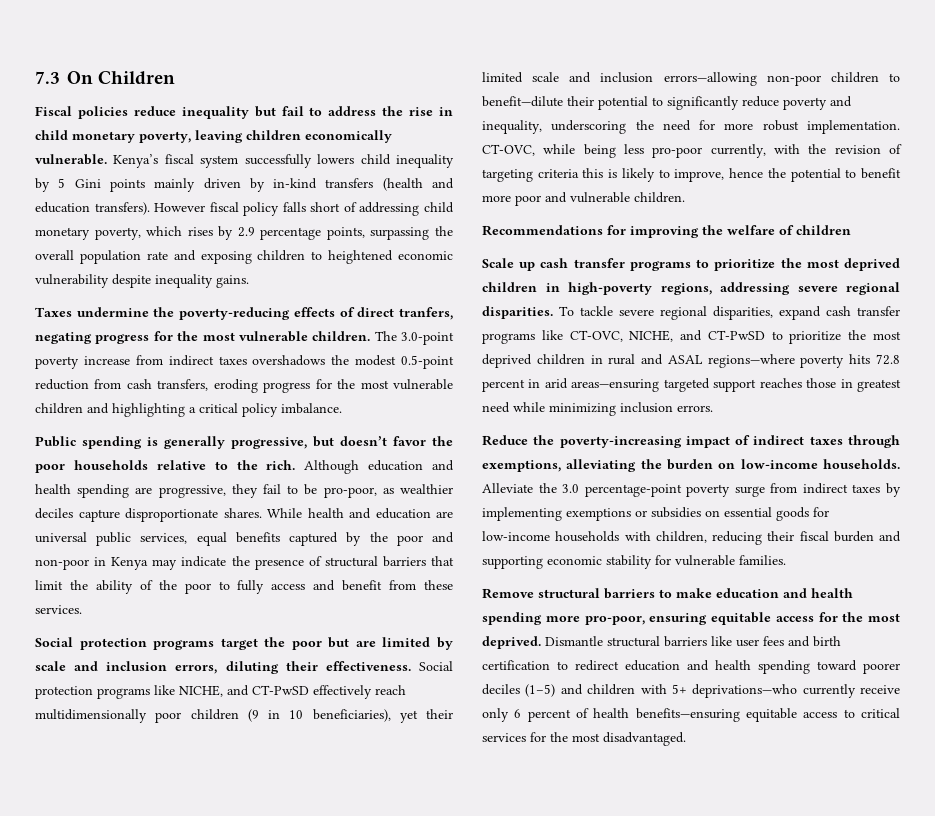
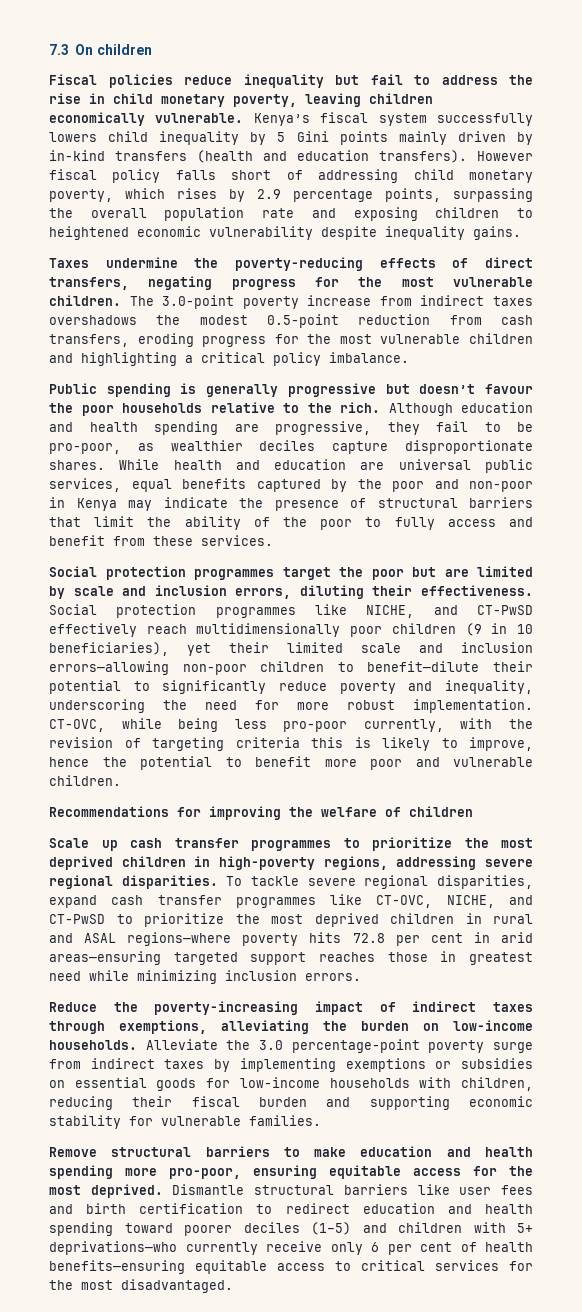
- 7.3 On Children
+ 7.3 On children
- Taxes undermine the poverty-reducing effects of direct tranfers, negating progress for the most vulnerable children.
+ Taxes undermine the poverty-reducing effects of direct transfers, negating progress for the most vulnerable children.
- Public spending is generally progressive, but doesn’t favor the poor households relative to the rich.
+ Public spending is generally progressive but doesn’t favour the poor households relative to the rich.
- Social protection programs target the poor but are limited by scale and inclusion errors, diluting their effectiveness.
+ Social protection programmes target the poor but are limited by scale and inclusion errors, diluting their effectiveness.
- Social protection programs like NICHE, and CT-PwSD effectively reach multidimensionally poor children (9 in 10 beneficiaries), yet their limited scale and inclusion errors—allowing non-poor children to benefit—dilute their potential to significantly reduce poverty and inequality, underscoring the need for more robust implementation.
+ Social protection programmes like NICHE, and CT-PwSD effectively reach multidimensionally poor children (9 in 10 beneficiaries), yet their limited scale and inclusion errors—allowing non-poor children to benefit—dilute their potential to significantly reduce poverty and inequality, underscoring the need for more robust implementation.
- Scale up cash transfer programs to prioritize the most deprived children in high-poverty regions, addressing severe regional disparities.
+ Scale up cash transfer programmes to prioritize the most deprived children in high-poverty regions, addressing severe regional disparities.
- To tackle severe regional disparities, expand cash transfer programs like CT-OVC, NICHE, and CT-PwSD to prioritize the most deprived children in rural and ASAL regions—where poverty hits 72.8 percent in arid areas—ensuring targeted support reaches those in greatest need while minimizing inclusion errors.
+ To tackle severe regional disparities, expand cash transfer programmes like CT-OVC, NICHE, and CT-PwSD to prioritize the most deprived children in rural and ASAL regions—where poverty hits 72.8 per cent in arid areas—ensuring targeted support reaches those in greatest need while minimizing inclusion errors.
- Dismantle structural barriers like user fees and birth certification to redirect education and health spending toward poorer deciles (1–5) and children with 5+ deprivations—who currently receive only 6 percent of health benefits—ensuring equitable access to critical services for the most disadvantaged.
+ Dismantle structural barriers like user fees and birth certification to redirect education and health spending toward poorer deciles (1–5) and children with 5+ deprivations—who currently receive only 6 per cent of health benefits—ensuring equitable access to critical services for the most disadvantaged.

